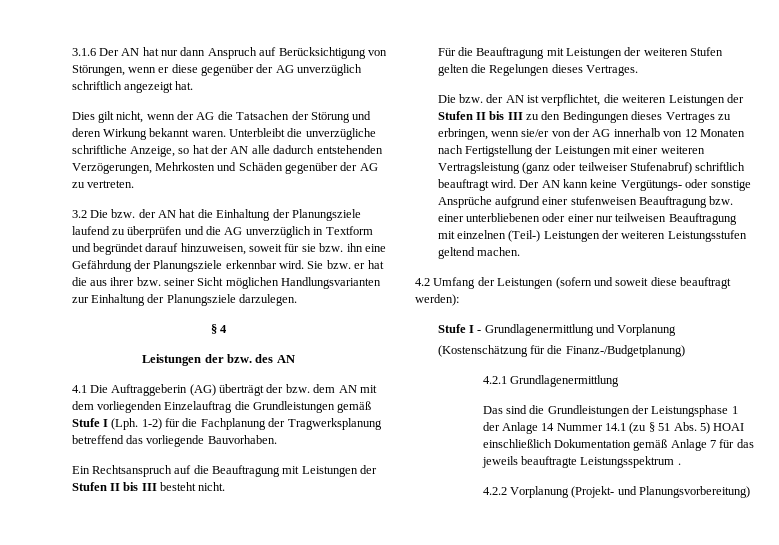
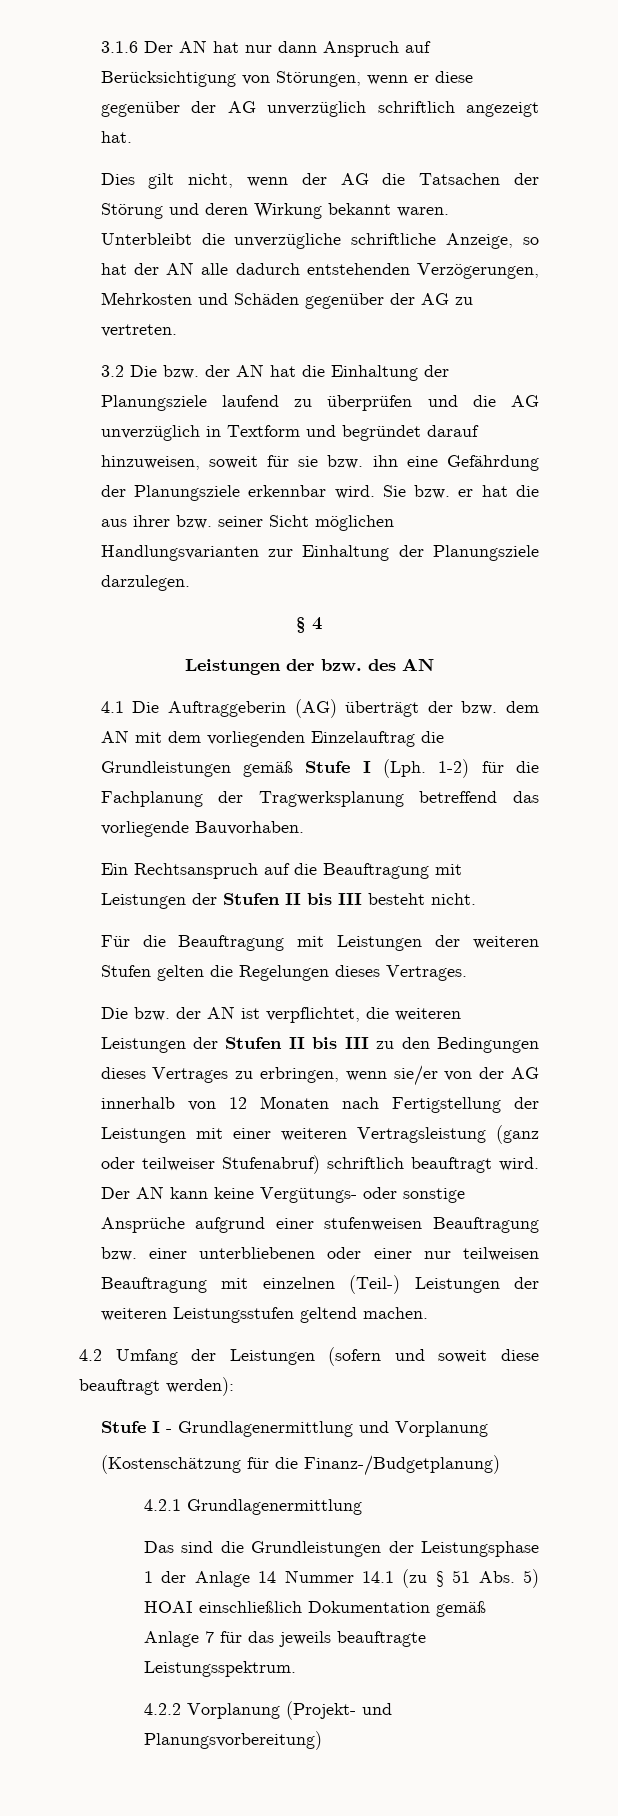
- Das sind die Grundleistungen der Leistungsphase 1 der Anlage 14 Nummer 14.1 (zu § 51 Abs. 5) HOAI einschließlich Dokumentation gemäß Anlage 7 für das jeweils beauftragte Leistungsspektrum .
+ Das sind die Grundleistungen der Leistungsphase 1 der Anlage 14 Nummer 14.1 (zu § 51 Abs. 5) HOAI einschließlich Dokumentation gemäß Anlage 7 für das jeweils beauftragte Leistungsspektrum.

